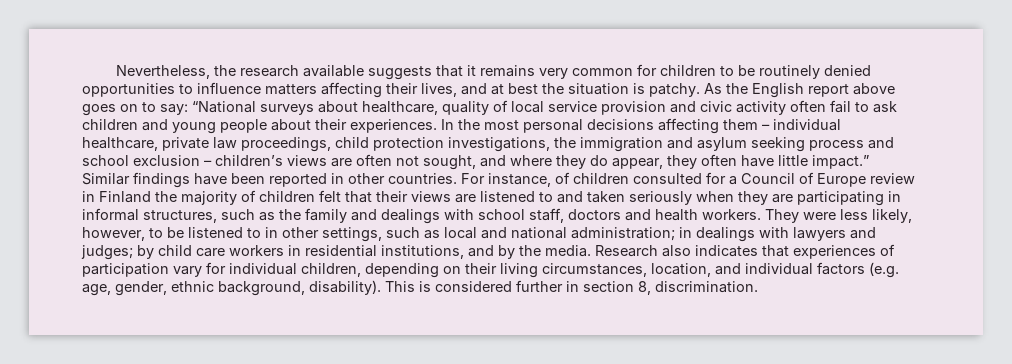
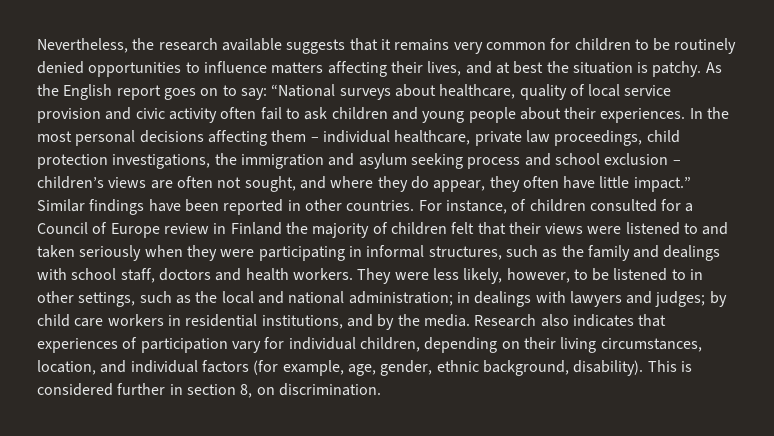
- As the English report above goes on to say: “National surveys about healthcare, quality of local service provision and civic activity often fail to ask children and young people about their experiences.
+ As the English report goes on to say: “National surveys about healthcare, quality of local service provision and civic activity often fail to ask children and young people about their experiences.
- For instance, of children consulted for a Council of Europe review in Finland the majority of children felt that their views are listened to and taken seriously when they are participating in informal structures, such as the family and dealings with school staff, doctors and health workers.
+ For instance, of children consulted for a Council of Europe review in Finland the majority of children felt that their views were listened to and taken seriously when they were participating in informal structures, such as the family and dealings with school staff, doctors and health workers.
- They were less likely, however, to be listened to in other settings, such as local and national administration; in dealings with lawyers and judges; by child care workers in residential institutions, and by the media.
+ They were less likely, however, to be listened to in other settings, such as the local and national administration; in dealings with lawyers and judges; by child care workers in residential institutions, and by the media.
- Research also indicates that experiences of participation vary for individual children, depending on their living circumstances, location, and individual factors (e.g. age, gender, ethnic background, disability).
+ Research also indicates that experiences of participation vary for individual children, depending on their living circumstances, location, and individual factors (for example, age, gender, ethnic background, disability).
- This is considered further in section 8, discrimination.
+ This is considered further in section 8, on discrimination.

